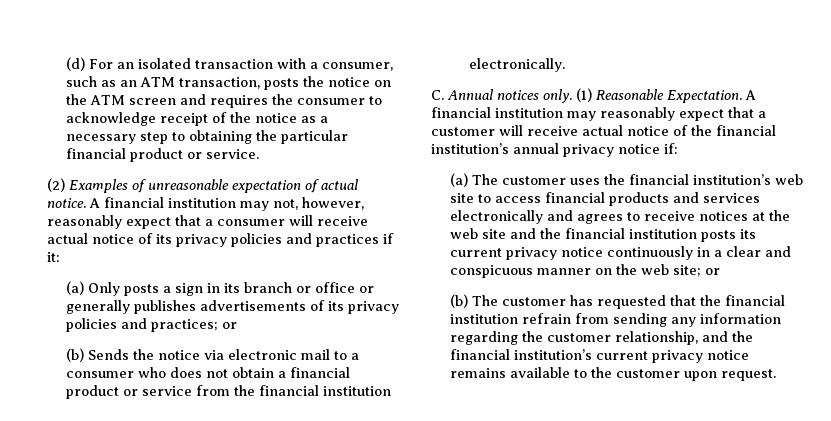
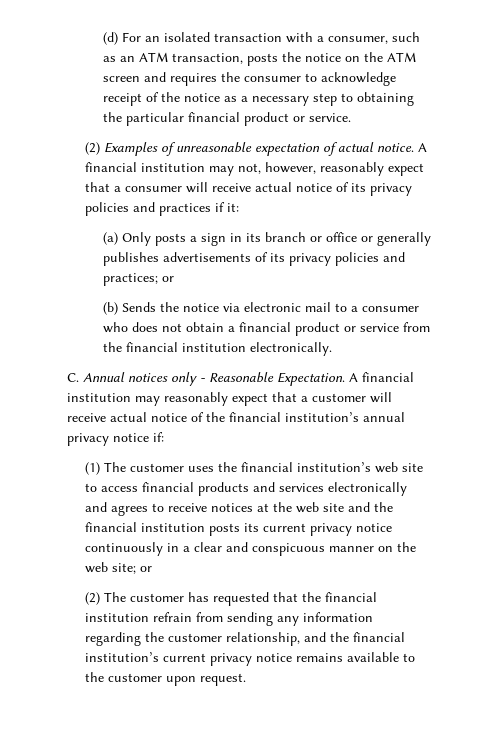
- C. Annual notices only. (1) Reasonable Expectation.
+ C. Annual notices only - Reasonable Expectation.
- (a) The customer uses the financial institution’s web site to access financial products and services electronically and agrees to receive notices at the web site and the financial institution posts its current privacy notice continuously in a clear and conspicuous manner on the web site; or
+ (1) The customer uses the financial institution’s web site to access financial products and services electronically and agrees to receive notices at the web site and the financial institution posts its current privacy notice continuously in a clear and conspicuous manner on the web site; or
- (b) The customer has requested that the financial institution refrain from sending any information regarding the customer relationship, and the financial institution’s current privacy notice remains available to the customer upon request.
+ (2) The customer has requested that the financial institution refrain from sending any information regarding the customer relationship, and the financial institution’s current privacy notice remains available to the customer upon request.

